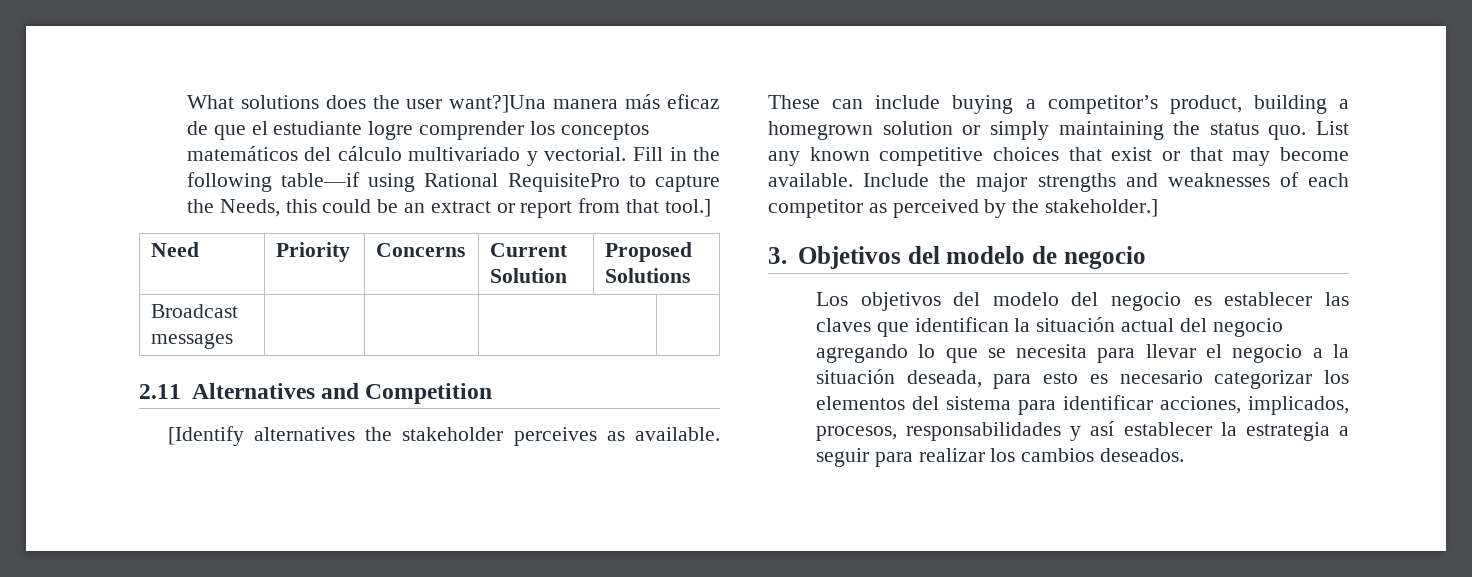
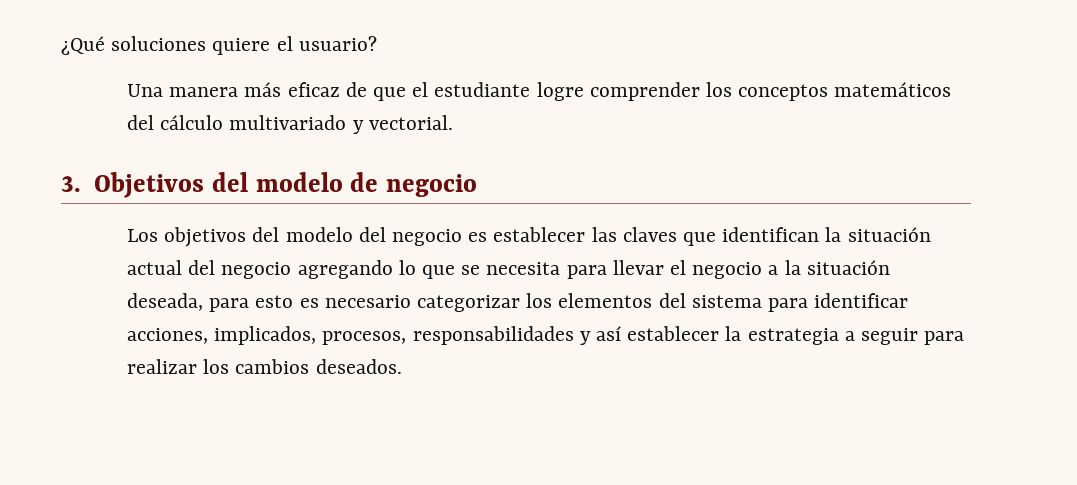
- What solutions does the user want?]Una manera más eficaz de que el estudiante logre comprender los conceptos matemáticos del cálculo multivariado y vectorial. Fill in the following table—if using Rational RequisitePro to capture the Needs, this could be an extract or report from that tool.]
- Need | Priority | Concerns | Current Solution | Proposed Solutions
- Broadcast messages | | | |
- 2.11 Alternatives and Competition
- [Identify alternatives the stakeholder perceives as available. These can include buying a competitor’s product, building a homegrown solution or simply maintaining the status quo. List any known competitive choices that exist or that may become available. Include the major strengths and weaknesses of each competitor as perceived by the stakeholder.]
+ ¿Qué soluciones quiere el usuario?
+ Una manera más eficaz de que el estudiante logre comprender los conceptos matemáticos del cálculo multivariado y vectorial.

